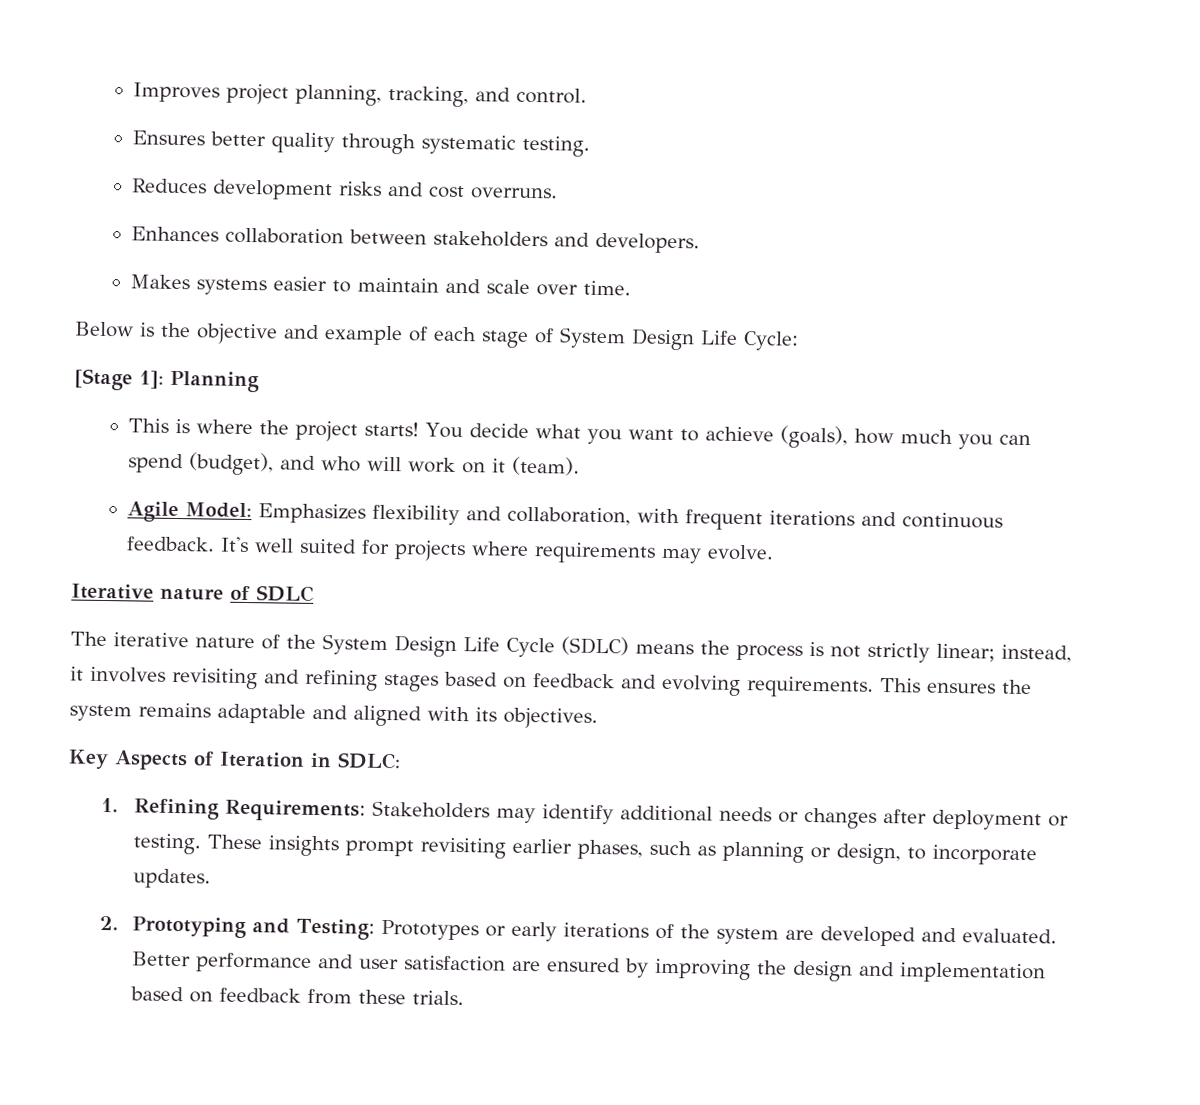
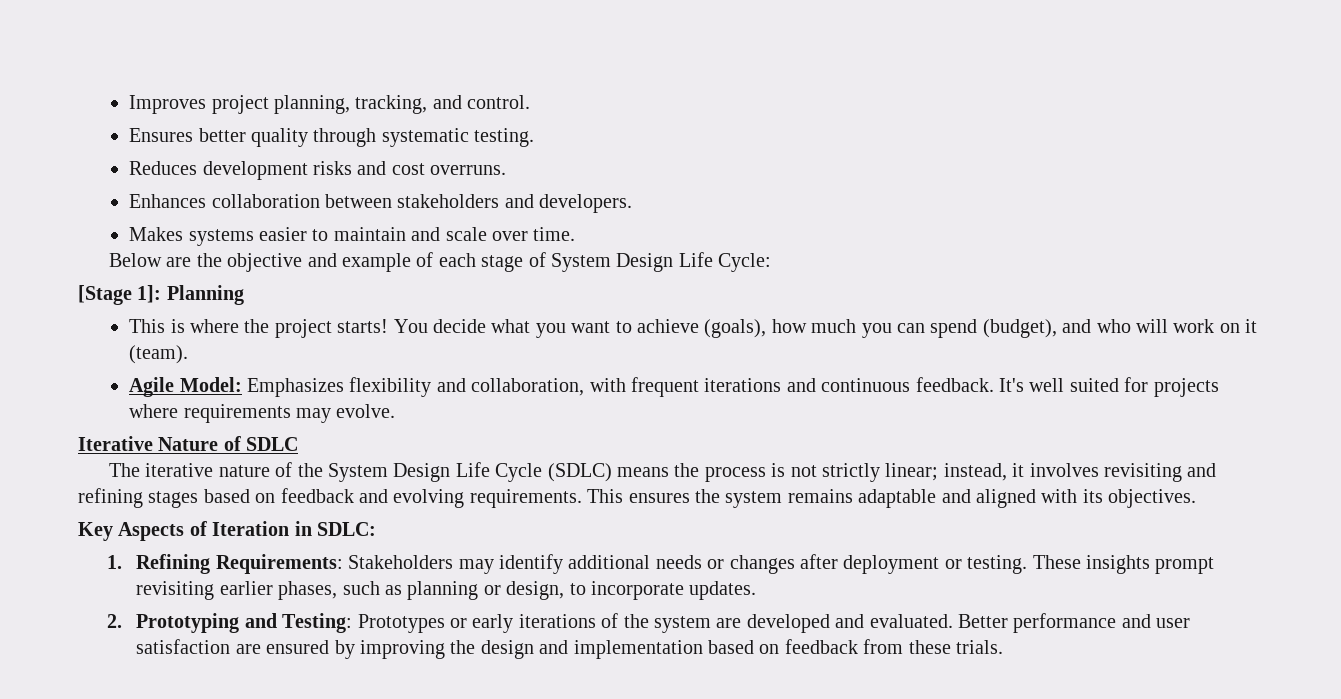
- Below is the objective and example of each stage of System Design Life Cycle:
+ Below are the objective and example of each stage of System Design Life Cycle:
- Iterative nature of SDLC
+ Iterative Nature of SDLC

